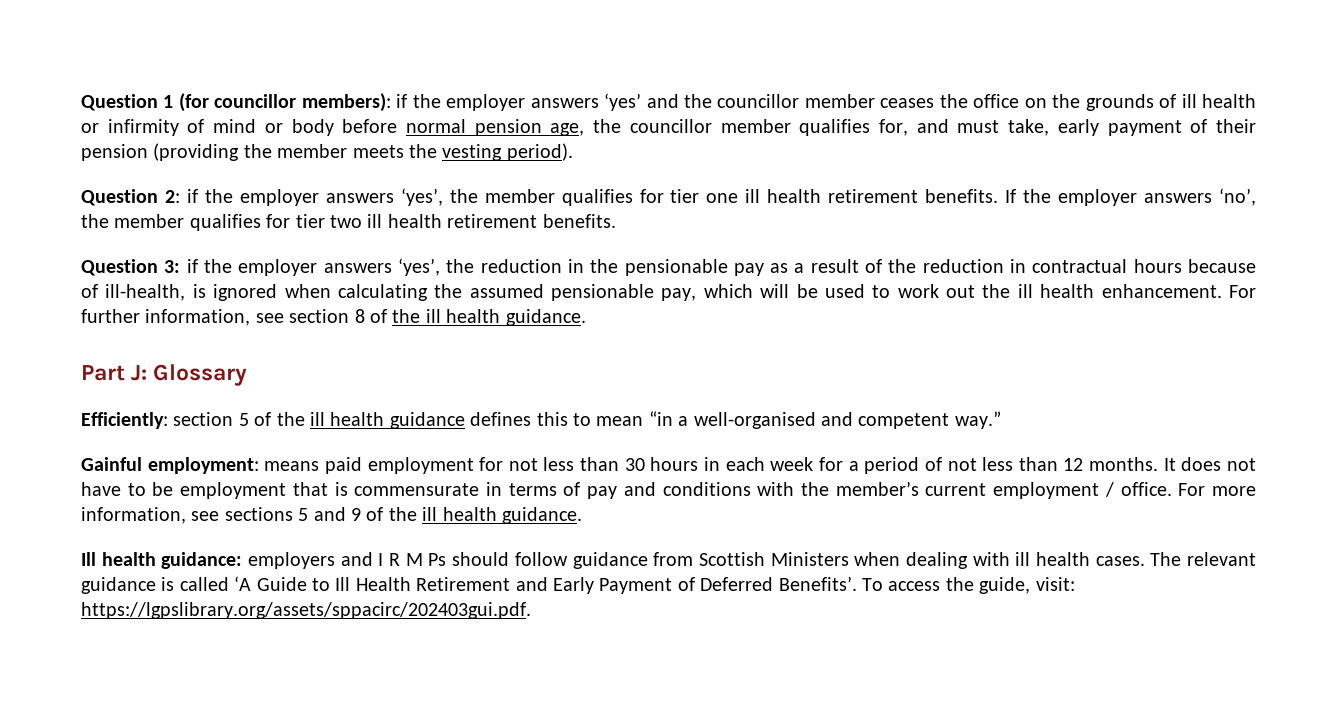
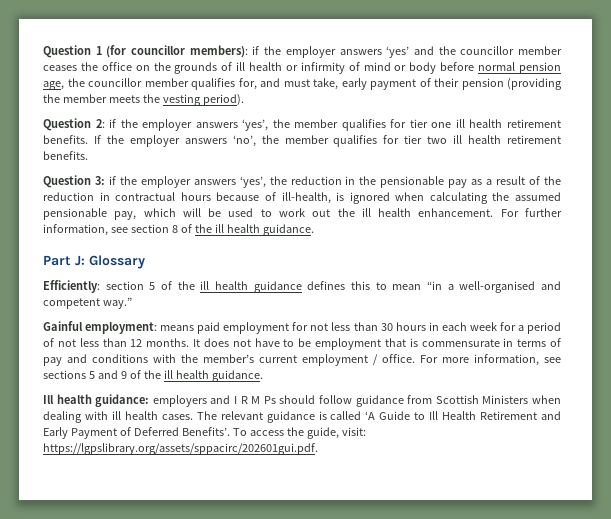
- To access the guide, visit: https://lgpslibrary.org/assets/sppacirc/202403gui.pdf.
+ To access the guide, visit: https://lgpslibrary.org/assets/sppacirc/202601gui.pdf.

